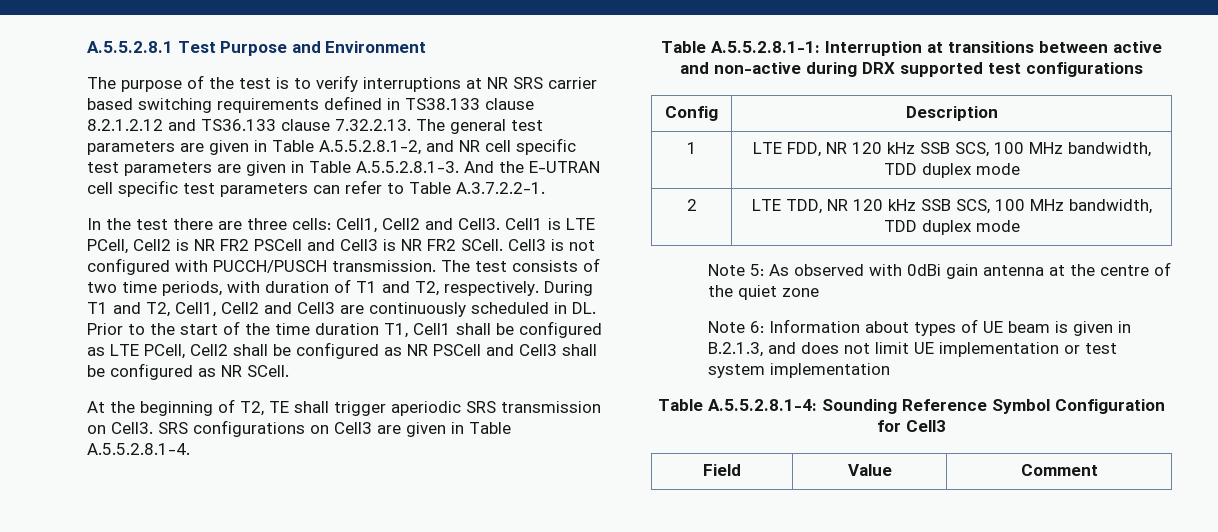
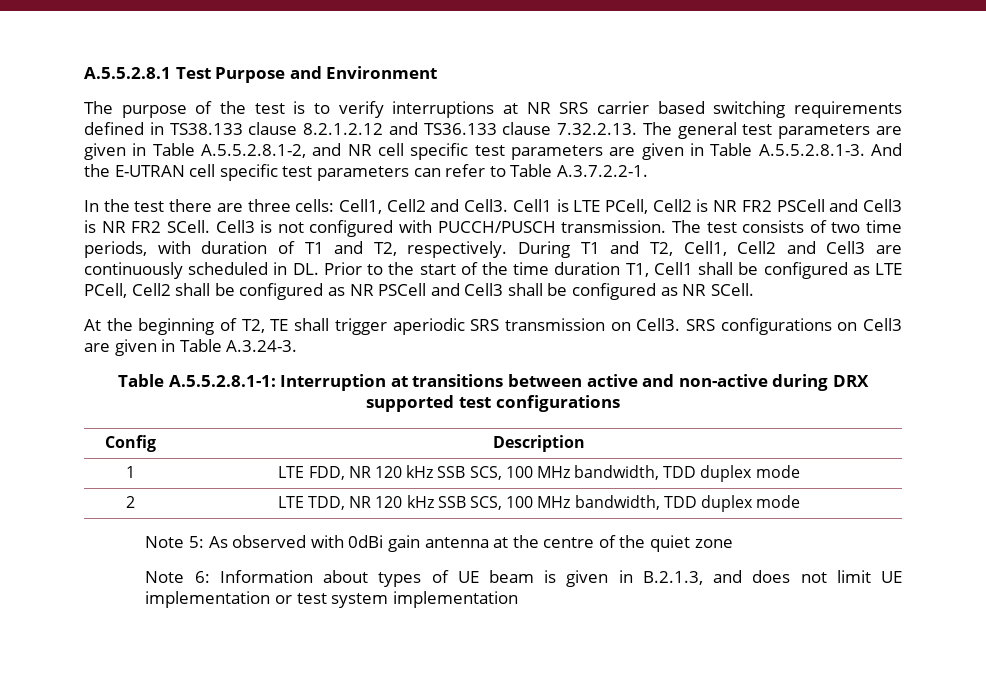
- SRS configurations on Cell3 are given in Table A.5.5.2.8.1-4.
+ SRS configurations on Cell3 are given in Table A.3.24-3.
- Table A.5.5.2.8.1-4: Sounding Reference Symbol Configuration for Cell3
- Field | Value | Comment

